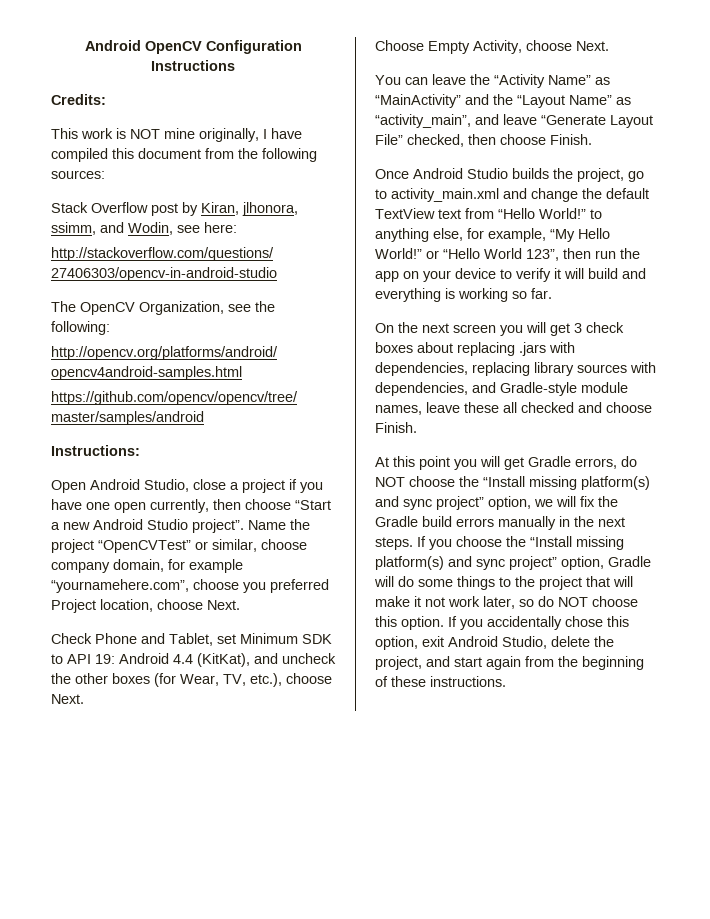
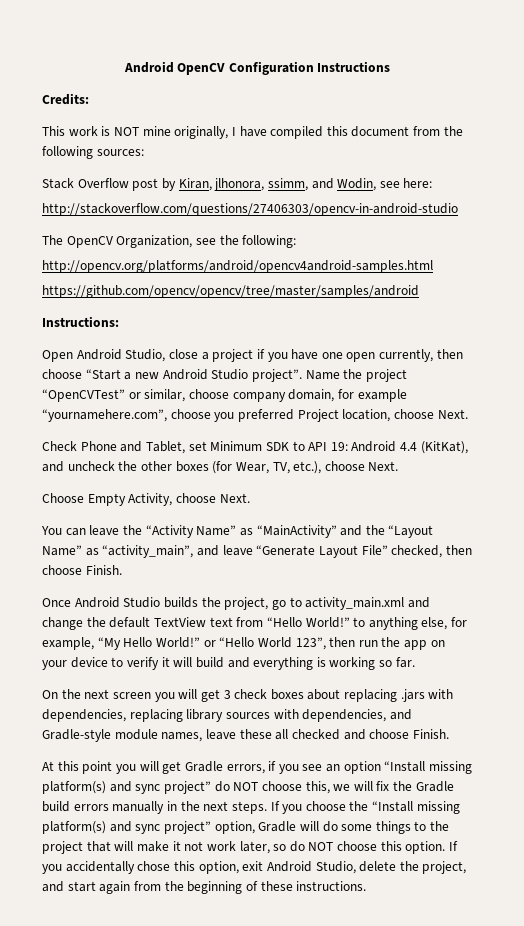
- At this point you will get Gradle errors, do NOT choose the “Install missing platform(s) and sync project” option, we will fix the Gradle build errors manually in the next steps.
+ At this point you will get Gradle errors, if you see an option “Install missing platform(s) and sync project” do NOT choose this, we will fix the Gradle build errors manually in the next steps.

